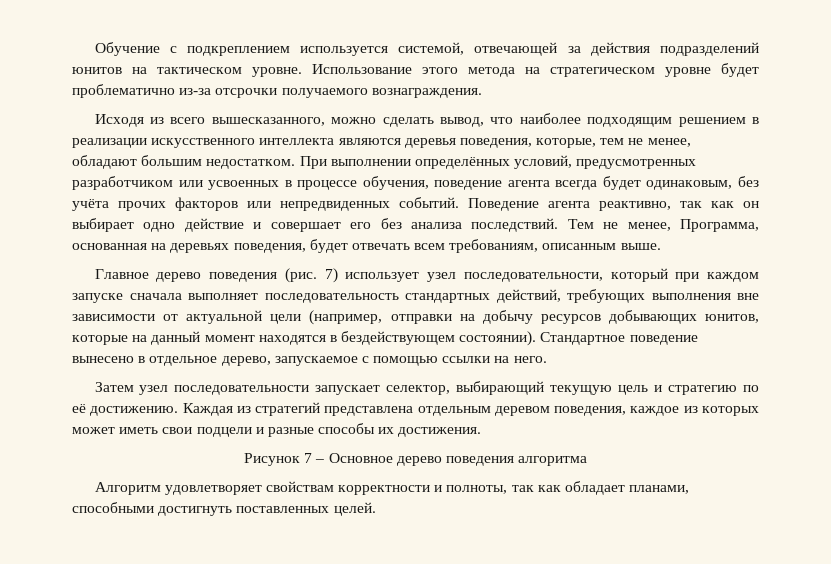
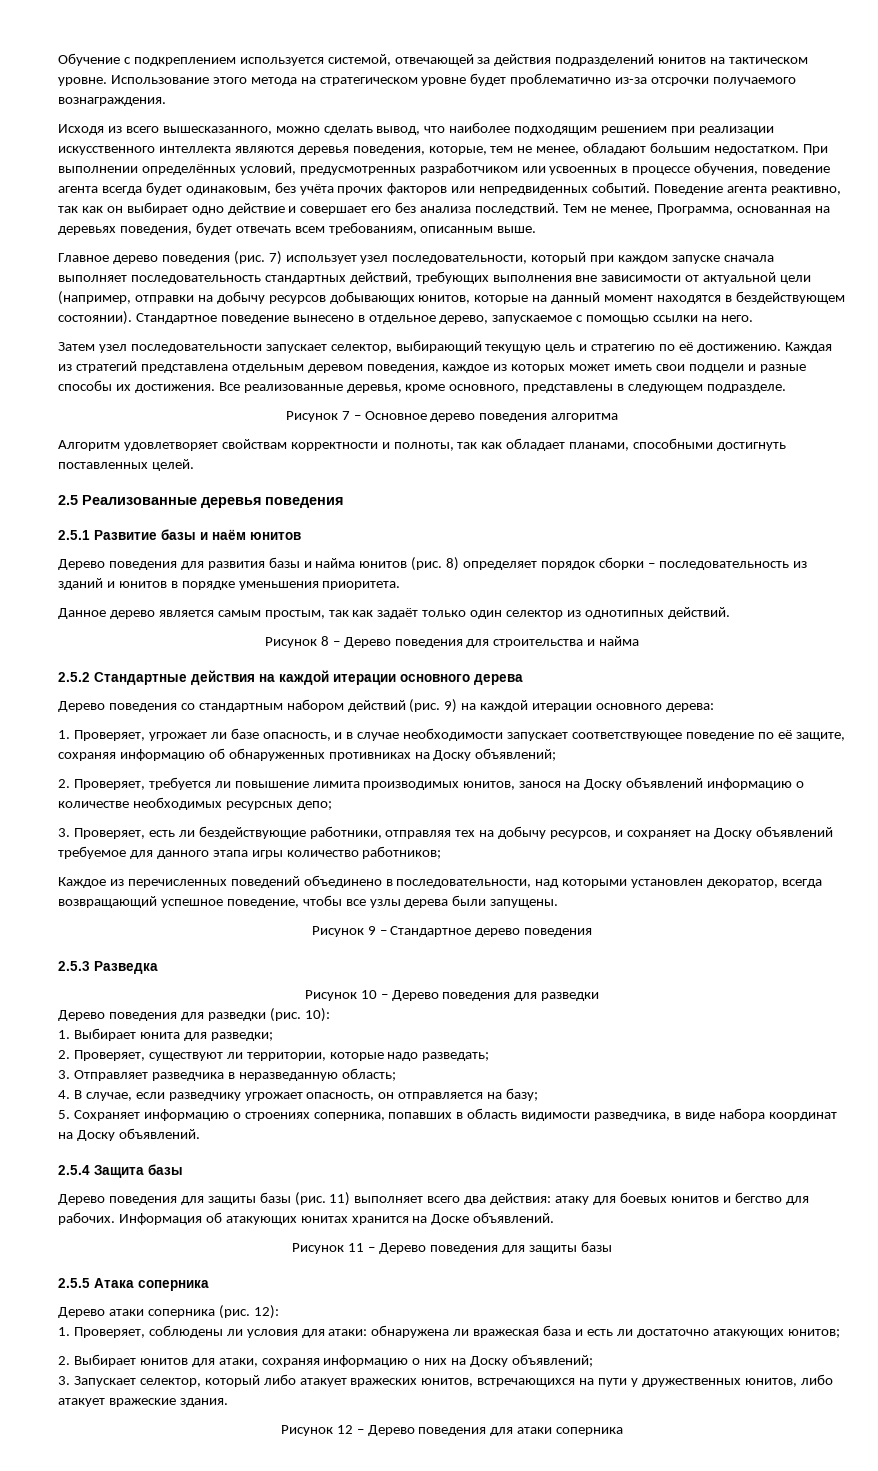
- Исходя из всего вышесказанного, можно сделать вывод, что наиболее подходящим решением в реализации искусственного интеллекта являются деревья поведения, которые, тем не менее, обладают большим недостатком.
+ Исходя из всего вышесказанного, можно сделать вывод, что наиболее подходящим решением при реализации искусственного интеллекта являются деревья поведения, которые, тем не менее, обладают большим недостатком.
+ Все реализованные деревья, кроме основного, представлены в следующем подразделе.
+ 2.5 Реализованные деревья поведения
+ 2.5.1 Развитие базы и наём юнитов
+ Дерево поведения для развития базы и найма юнитов (рис. 8) определяет порядок сборки – последовательность из зданий и юнитов в порядке уменьшения приоритета.
+ Данное дерево является самым простым, так как задаёт только один селектор из однотипных действий.
+ Рисунок 8 – Дерево поведения для строительства и найма
+ 2.5.2 Стандартные действия на каждой итерации основного дерева
+ Дерево поведения со стандартным набором действий (рис. 9) на каждой итерации основного дерева:
+ 1. Проверяет, угрожает ли базе опасность, и в случае необходимости запускает соответствующее поведение по её защите, сохраняя информацию об обнаруженных противниках на Доску объявлений;
+ 2. Проверяет, требуется ли повышение лимита производимых юнитов, занося на Доску объявлений информацию о количестве необходимых ресурсных депо;
+ 3. Проверяет, есть ли бездействующие работники, отправляя тех на добычу ресурсов, и сохраняет на Доску объявлений требуемое для данного этапа игры количество работников;
+ Каждое из перечисленных поведений объединено в последовательности, над которыми установлен декоратор, всегда возвращающий успешное поведение, чтобы все узлы дерева были запущены.
+ Рисунок 9 – Стандартное дерево поведения
+ 2.5.3 Разведка
+ Рисунок 10 – Дерево поведения для разведки
+ Дерево поведения для разведки (рис. 10):
+ 1. Выбирает юнита для разведки;
+ 2. Проверяет, существуют ли территории, которые надо разведать;
+ 3. Отправляет разведчика в неразведанную область;
+ 4. В случае, если разведчику угрожает опасность, он отправляется на базу;
+ 5. Сохраняет информацию о строениях соперника, попавших в область видимости разведчика, в виде набора координат на Доску объявлений.
+ 2.5.4 Защита базы
+ Дерево поведения для защиты базы (рис. 11) выполняет всего два действия: атаку для боевых юнитов и бегство для рабочих. Информация об атакующих юнитах хранится на Доске объявлений.
+ Рисунок 11 – Дерево поведения для защиты базы
+ 2.5.5 Атака соперника
+ Дерево атаки соперника (рис. 12):
+ 1. Проверяет, соблюдены ли условия для атаки: обнаружена ли вражеская база и есть ли достаточно атакующих юнитов;
+ 2. Выбирает юнитов для атаки, сохраняя информацию о них на Доску объявлений;
+ 3. Запускает селектор, который либо атакует вражеских юнитов, встречающихся на пути у дружественных юнитов, либо атакует вражеские здания.
+ Рисунок 12 – Дерево поведения для атаки соперника

